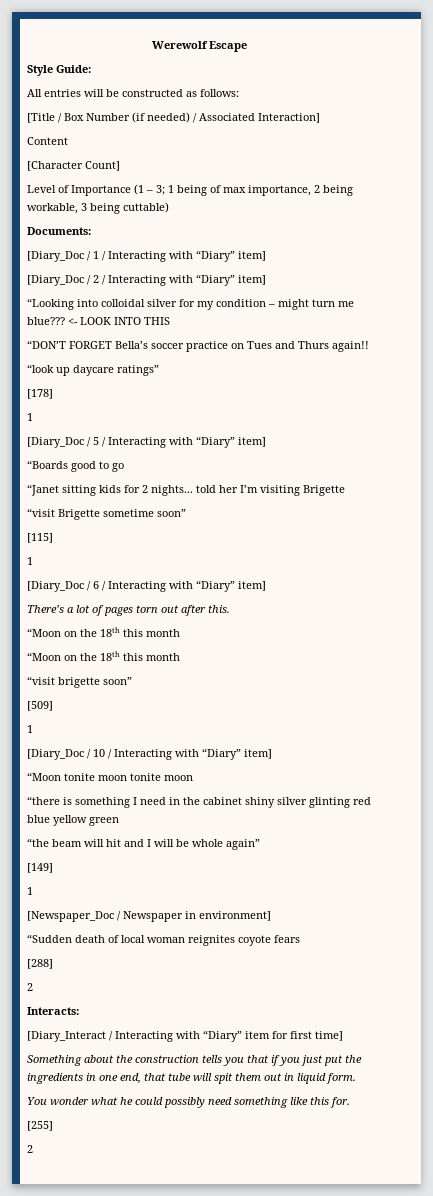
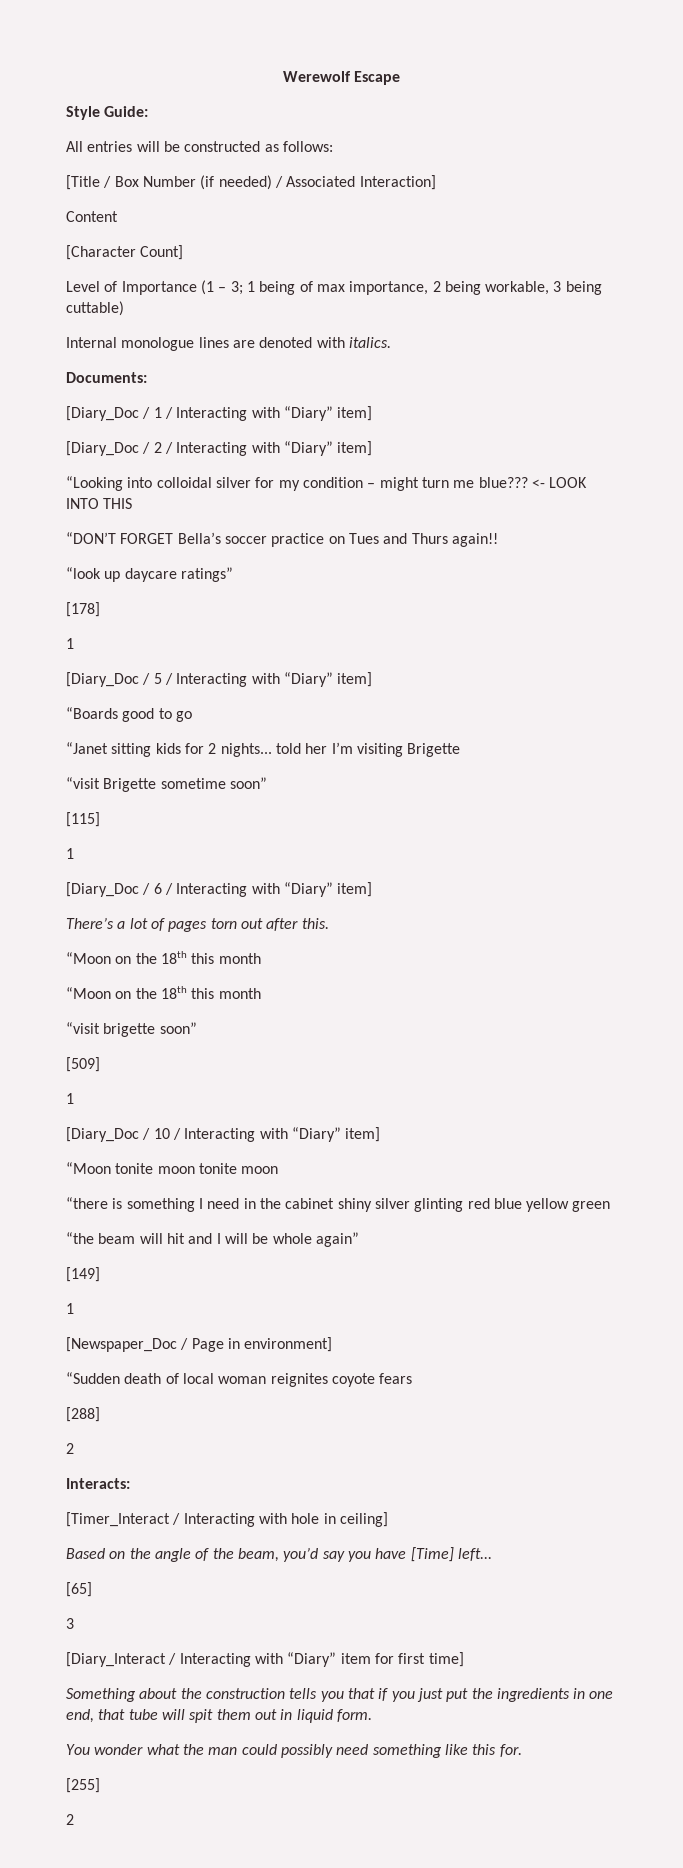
+ Internal monologue lines are denoted with italics.
- [Newspaper_Doc / Newspaper in environment]
+ [Newspaper_Doc / Page in environment]
+ [Timer_Interact / Interacting with hole in ceiling]
+ Based on the angle of the beam, you’d say you have [Time] left...
+ [65]
+ 3
- You wonder what he could possibly need something like this for.
+ You wonder what the man could possibly need something like this for.

